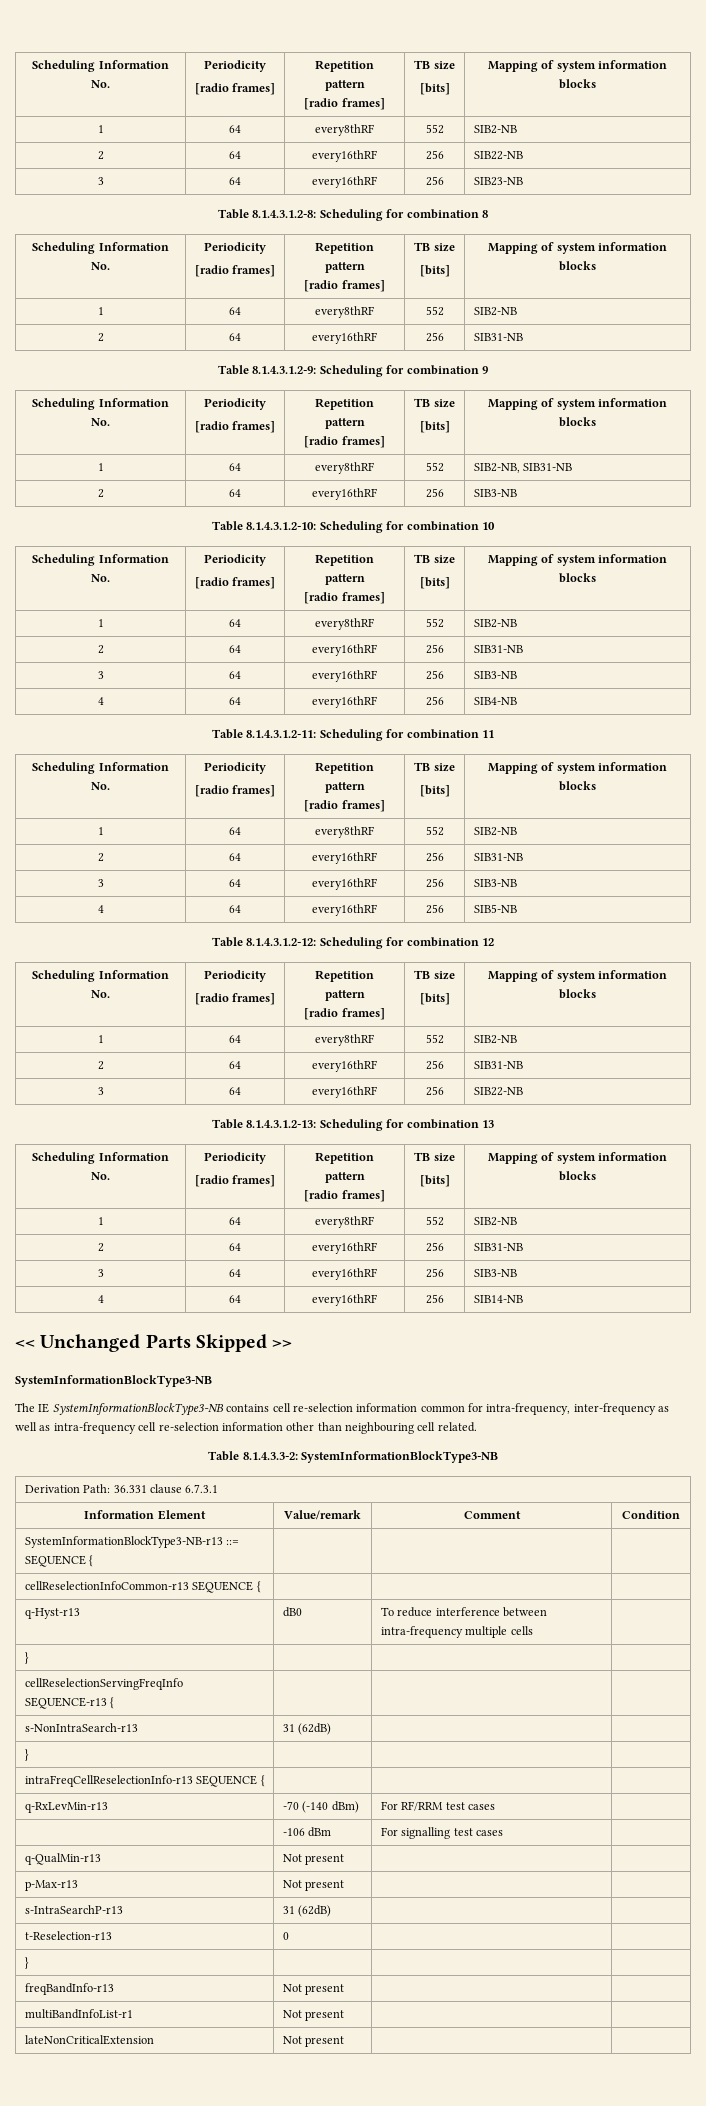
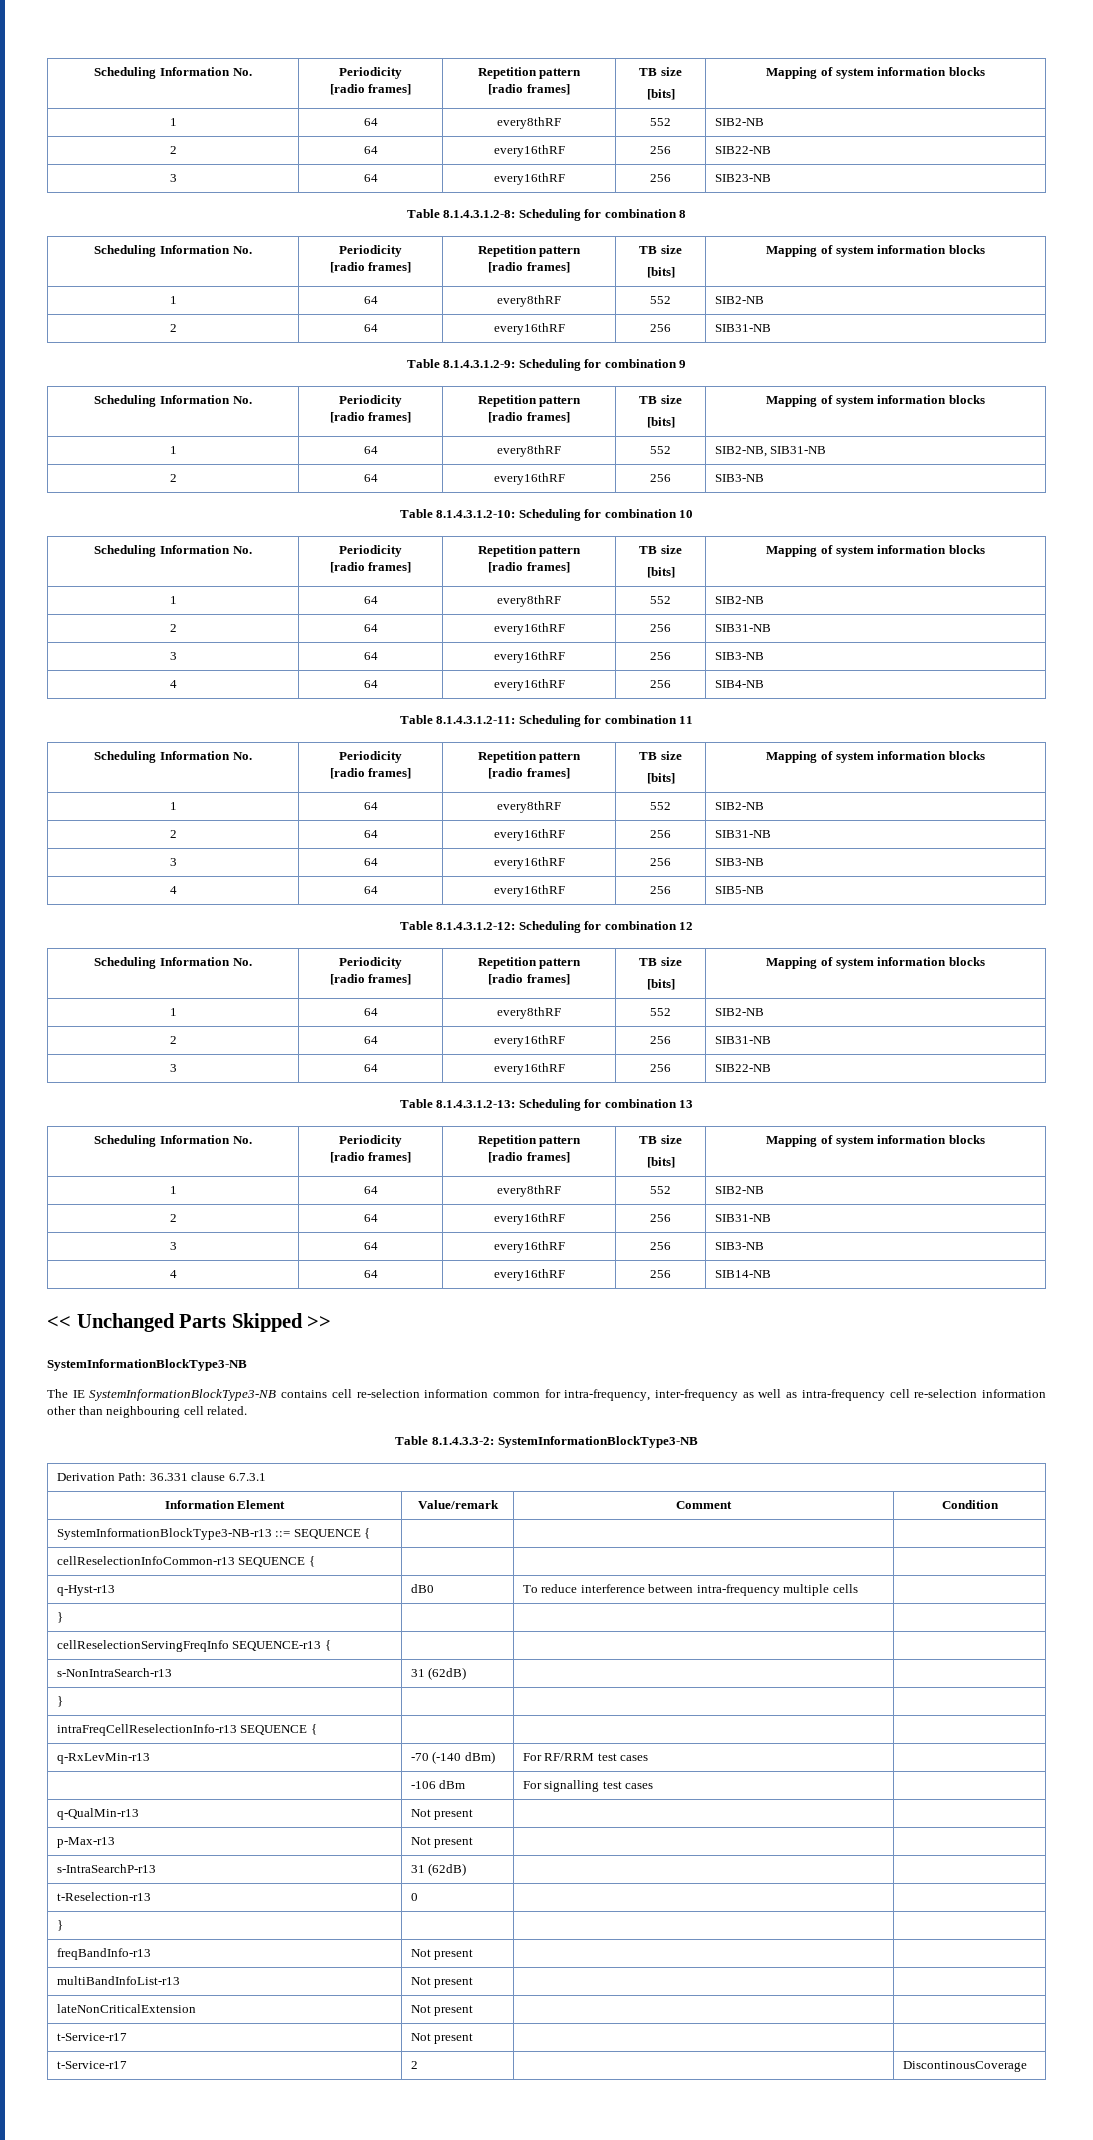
- multiBandInfoList-r1 | Not present | |
+ multiBandInfoList-r13 | Not present | |
+ t-Service-r17 | Not present | |
+ t-Service-r17 | 2 | | DiscontinousCoverage

